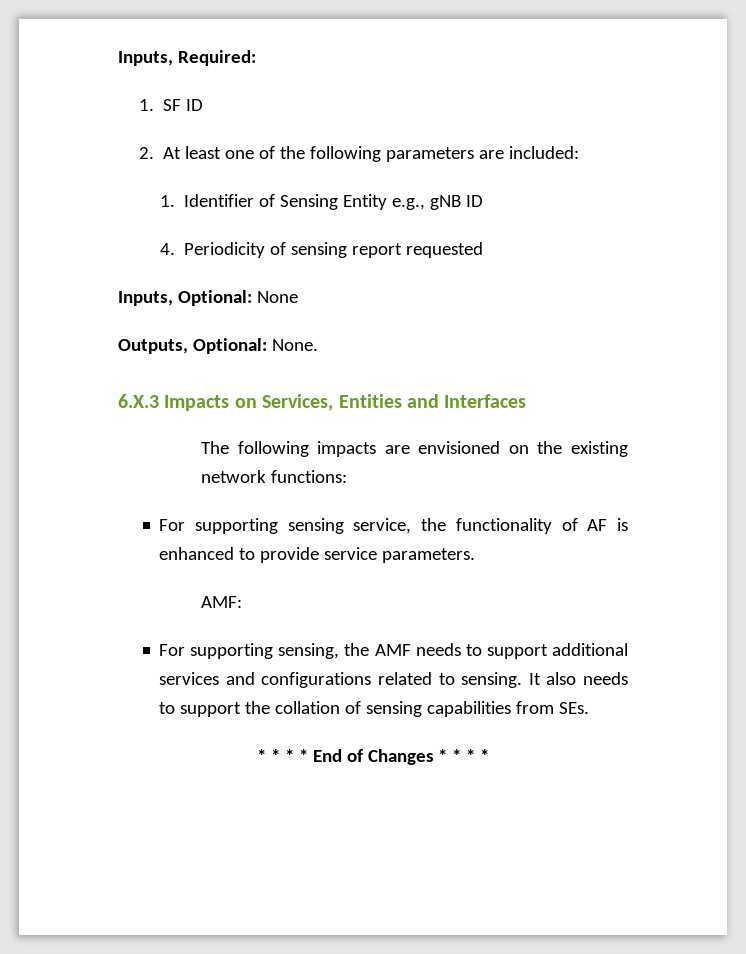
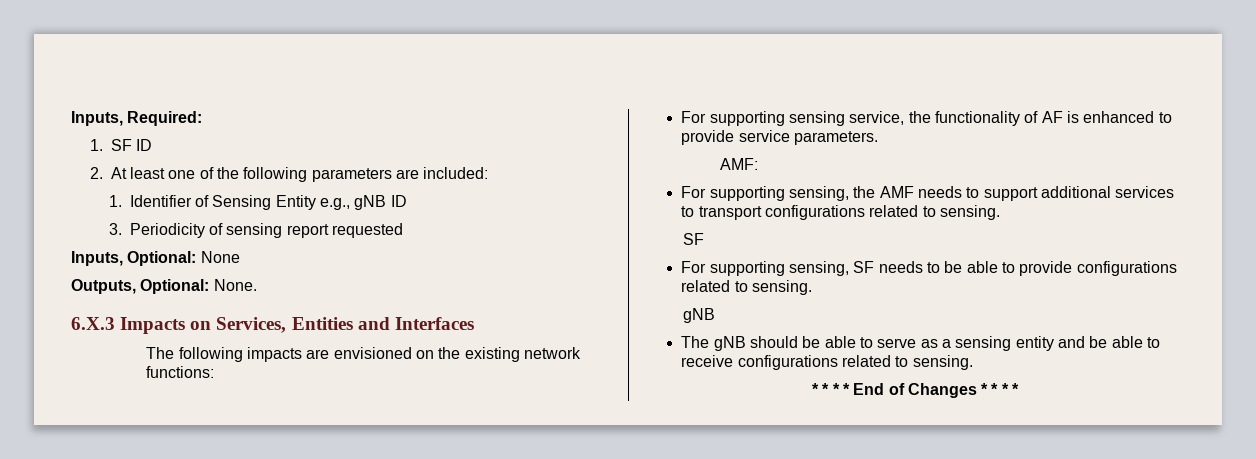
- 4. Periodicity of sensing report requested
+ 3. Periodicity of sensing report requested
- For supporting sensing, the AMF needs to support additional services and configurations related to sensing. It also needs to support the collation of sensing capabilities from SEs.
+ For supporting sensing, the AMF needs to support additional services to transport configurations related to sensing.
+ SF
+ For supporting sensing, SF needs to be able to provide configurations related to sensing.
+ gNB
+ The gNB should be able to serve as a sensing entity and be able to receive configurations related to sensing.

